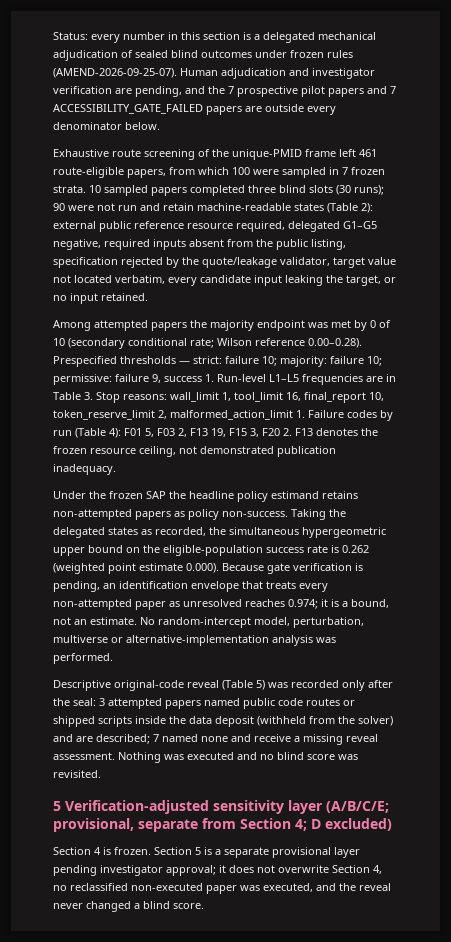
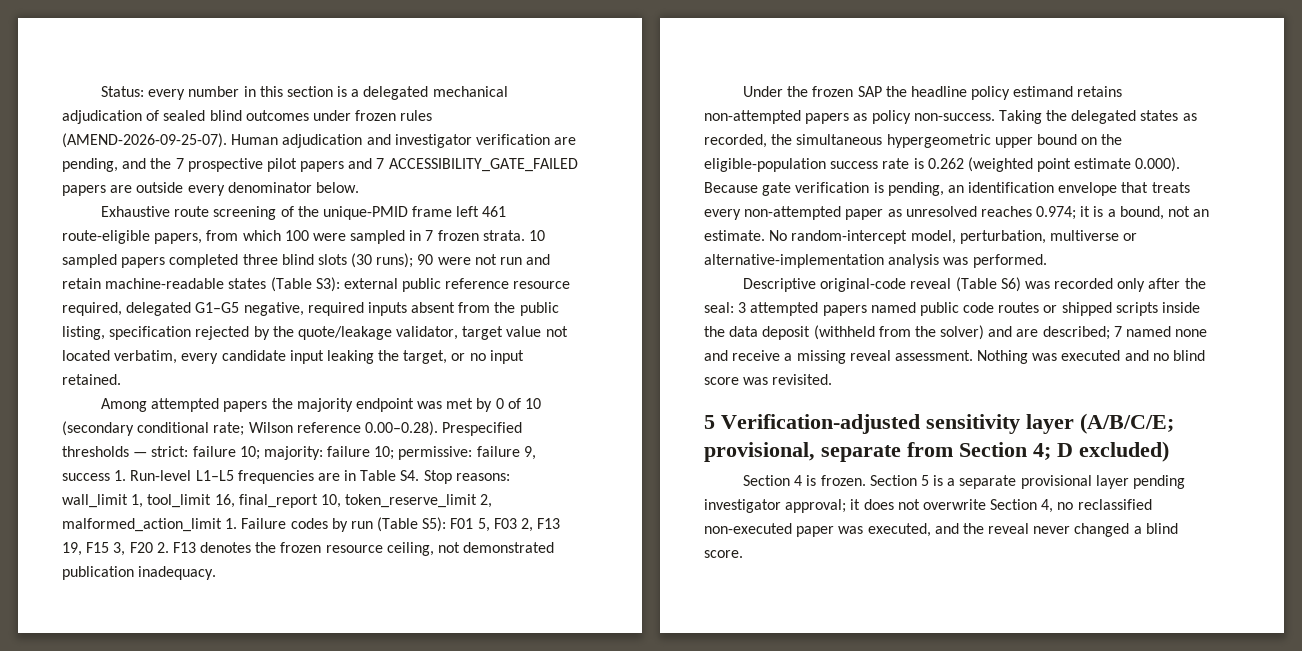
- 10 sampled papers completed three blind slots (30 runs); 90 were not run and retain machine-readable states (Table 2): external public reference resource required, delegated G1–G5 negative, required inputs absent from the public listing, specification rejected by the quote/leakage validator, target value not located verbatim, every candidate input leaking the target, or no input retained.
+ 10 sampled papers completed three blind slots (30 runs); 90 were not run and retain machine-readable states (Table S3): external public reference resource required, delegated G1–G5 negative, required inputs absent from the public listing, specification rejected by the quote/leakage validator, target value not located verbatim, every candidate input leaking the target, or no input retained.
- failure 9, success 1. Run-level L1–L5 frequencies are in Table 3. Stop reasons:
+ failure 9, success 1. Run-level L1–L5 frequencies are in Table S4. Stop reasons:
- wall_limit 1, tool_limit 16, final_report 10, token_reserve_limit 2, malformed_action_limit 1. Failure codes by run (Table 4):
+ wall_limit 1, tool_limit 16, final_report 10, token_reserve_limit 2, malformed_action_limit 1. Failure codes by run (Table S5):
- Descriptive original-code reveal (Table 5) was recorded only after the seal: 3 attempted papers named public code routes or shipped scripts inside the data deposit (withheld from the solver) and are described; 7 named none and receive a missing reveal assessment.
+ Descriptive original-code reveal (Table S6) was recorded only after the seal: 3 attempted papers named public code routes or shipped scripts inside the data deposit (withheld from the solver) and are described; 7 named none and receive a missing reveal assessment.

